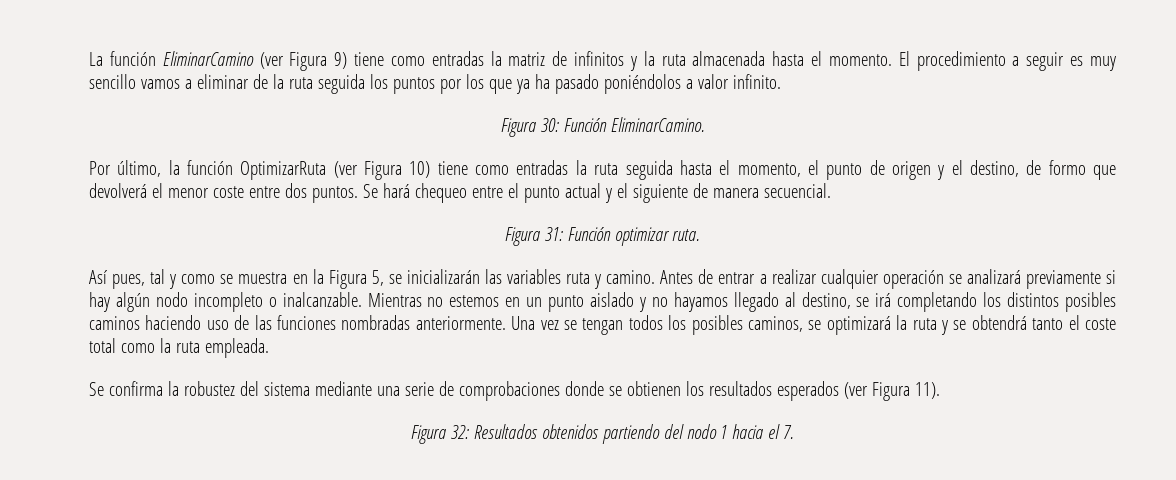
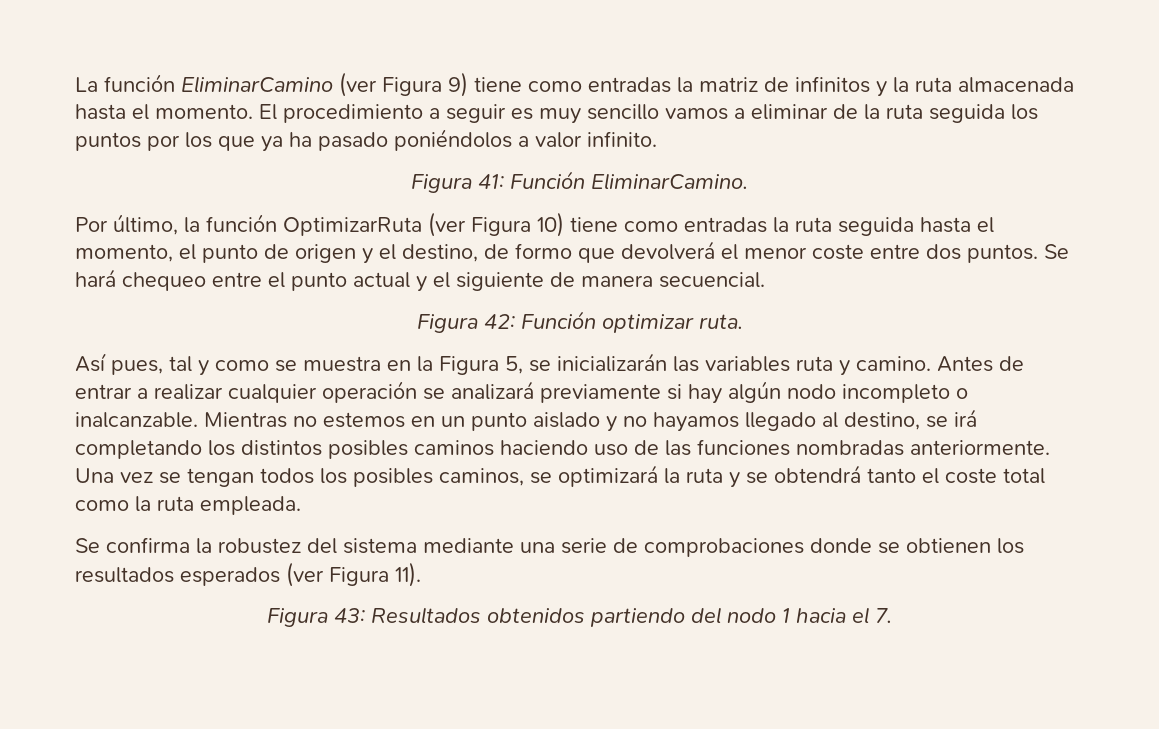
- Figura 30: Función EliminarCamino.
+ Figura 41: Función EliminarCamino.
- Figura 31: Función optimizar ruta.
+ Figura 42: Función optimizar ruta.
- Figura 32: Resultados obtenidos partiendo del nodo 1 hacia el 7.
+ Figura 43: Resultados obtenidos partiendo del nodo 1 hacia el 7.

